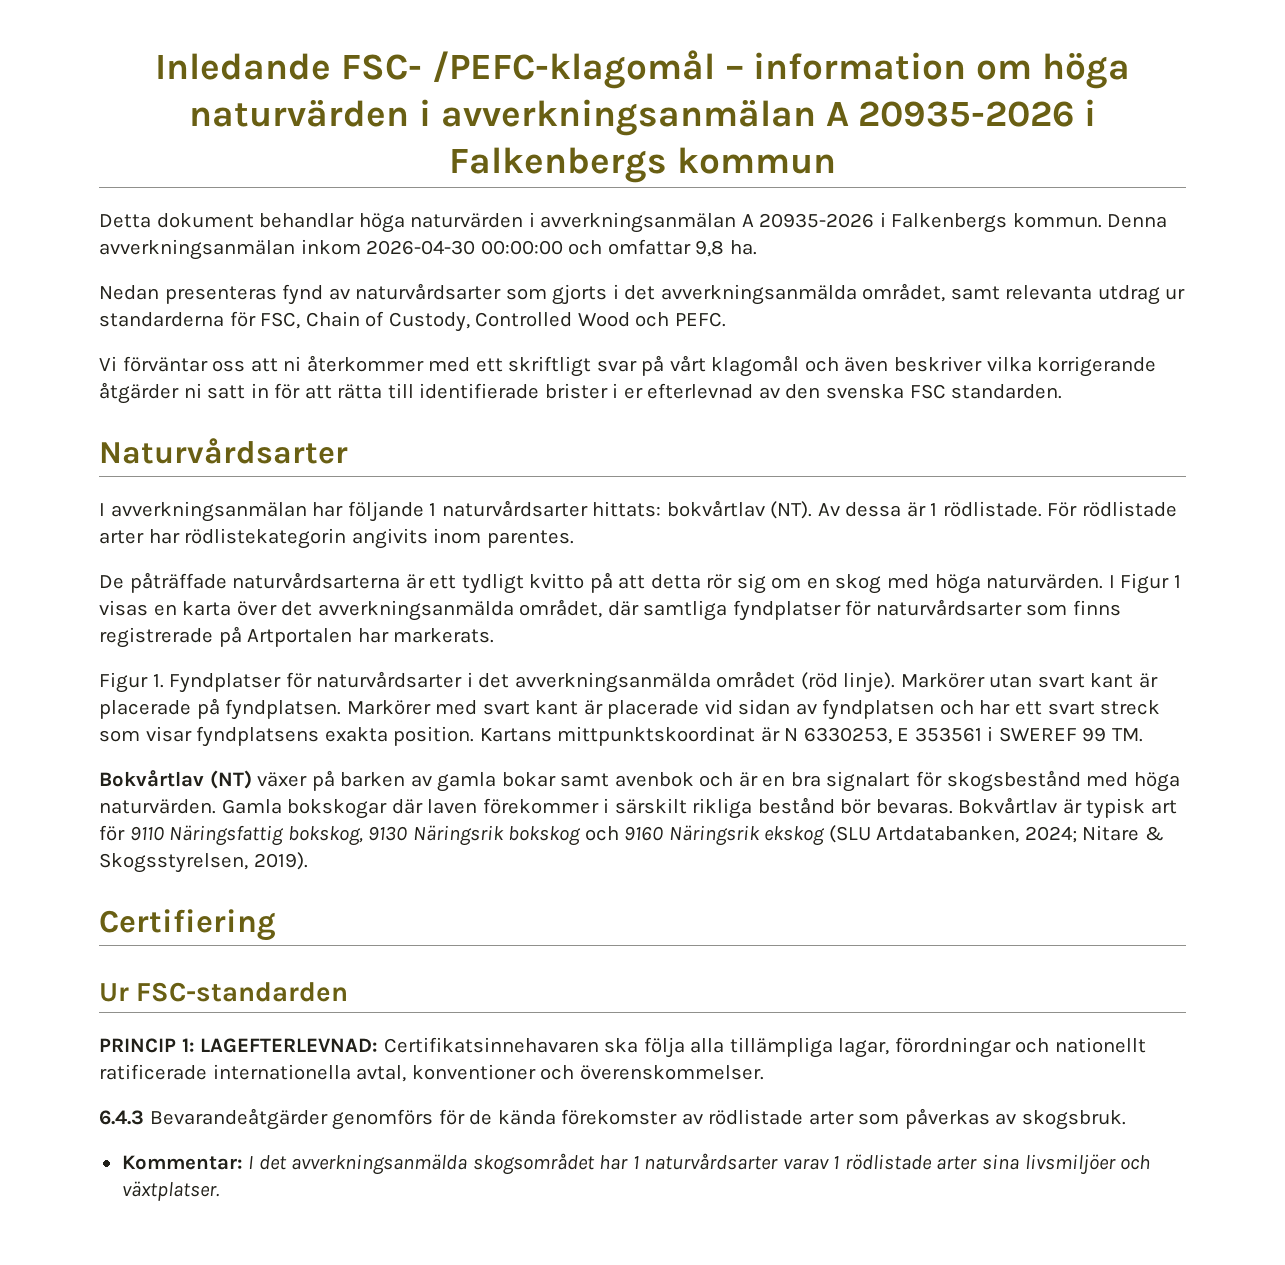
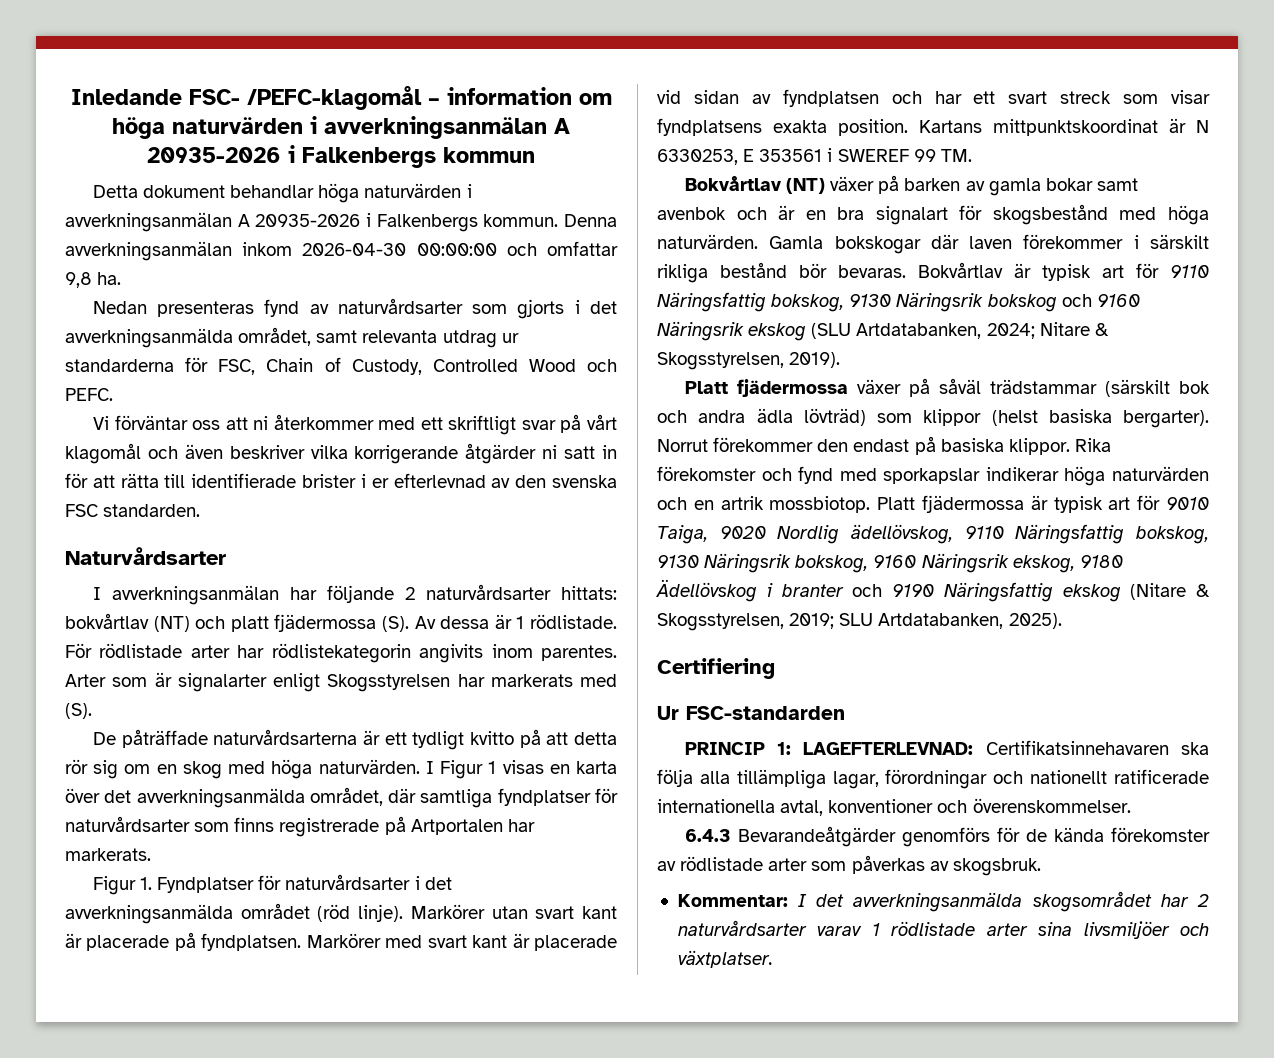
- I avverkningsanmälan har följande 1 naturvårdsarter hittats: bokvårtlav (NT). Av dessa är 1 rödlistade.
+ I avverkningsanmälan har följande 2 naturvårdsarter hittats: bokvårtlav (NT) och platt fjädermossa (S). Av dessa är 1 rödlistade.
+ Arter som är signalarter enligt Skogsstyrelsen har markerats med (S).
+ Platt fjädermossa växer på såväl trädstammar (särskilt bok och andra ädla lövträd) som klippor (helst basiska bergarter). Norrut förekommer den endast på basiska klippor. Rika förekomster och fynd med sporkapslar indikerar höga naturvärden och en artrik mossbiotop. Platt fjädermossa är typisk art för 9010 Taiga, 9020 Nordlig ädellövskog, 9110 Näringsfattig bokskog, 9130 Näringsrik bokskog, 9160 Näringsrik ekskog, 9180 Ädellövskog i branter och 9190 Näringsfattig ekskog (Nitare & Skogsstyrelsen, 2019; SLU Artdatabanken, 2025).
- Kommentar: I det avverkningsanmälda skogsområdet har 1 naturvårdsarter varav 1 rödlistade arter sina livsmiljöer och växtplatser.
+ Kommentar: I det avverkningsanmälda skogsområdet har 2 naturvårdsarter varav 1 rödlistade arter sina livsmiljöer och växtplatser.

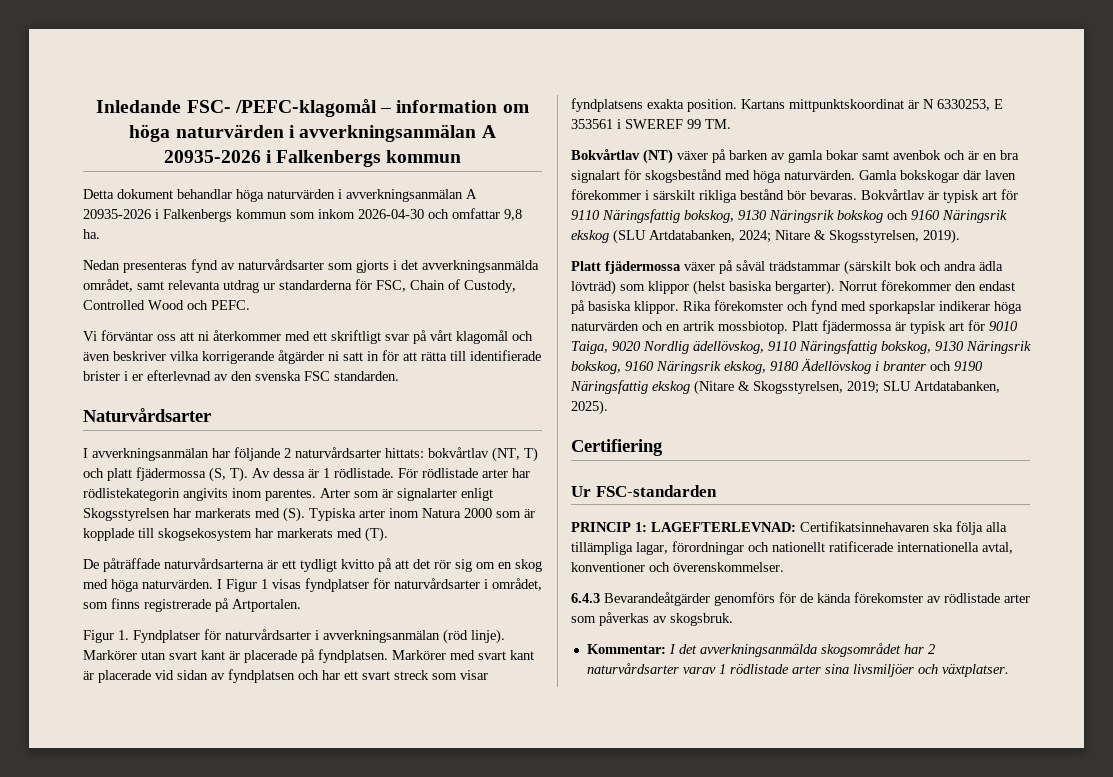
- Detta dokument behandlar höga naturvärden i avverkningsanmälan A 20935-2026 i Falkenbergs kommun. Denna avverkningsanmälan inkom 2026-04-30 00:00:00 och omfattar 9,8 ha.
+ Detta dokument behandlar höga naturvärden i avverkningsanmälan A 20935-2026 i Falkenbergs kommun som inkom 2026-04-30 och omfattar 9,8 ha.
- I avverkningsanmälan har följande 2 naturvårdsarter hittats: bokvårtlav (NT) och platt fjädermossa (S). Av dessa är 1 rödlistade.
+ I avverkningsanmälan har följande 2 naturvårdsarter hittats: bokvårtlav (NT, T) och platt fjädermossa (S, T). Av dessa är 1 rödlistade.
- Arter som är signalarter enligt Skogsstyrelsen har markerats med (S).
+ Arter som är signalarter enligt Skogsstyrelsen har markerats med (S). Typiska arter inom Natura 2000 som är kopplade till skogsekosystem har markerats med (T).
- De påträffade naturvårdsarterna är ett tydligt kvitto på att detta rör sig om en skog med höga naturvärden.
+ De påträffade naturvårdsarterna är ett tydligt kvitto på att det rör sig om en skog med höga naturvärden.
- I Figur 1 visas en karta över det avverkningsanmälda området, där samtliga fyndplatser för naturvårdsarter som finns registrerade på Artportalen har markerats.
+ I Figur 1 visas fyndplatser för naturvårdsarter i området, som finns registrerade på Artportalen.
- Figur 1. Fyndplatser för naturvårdsarter i det avverkningsanmälda området (röd linje).
+ Figur 1. Fyndplatser för naturvårdsarter i avverkningsanmälan (röd linje).

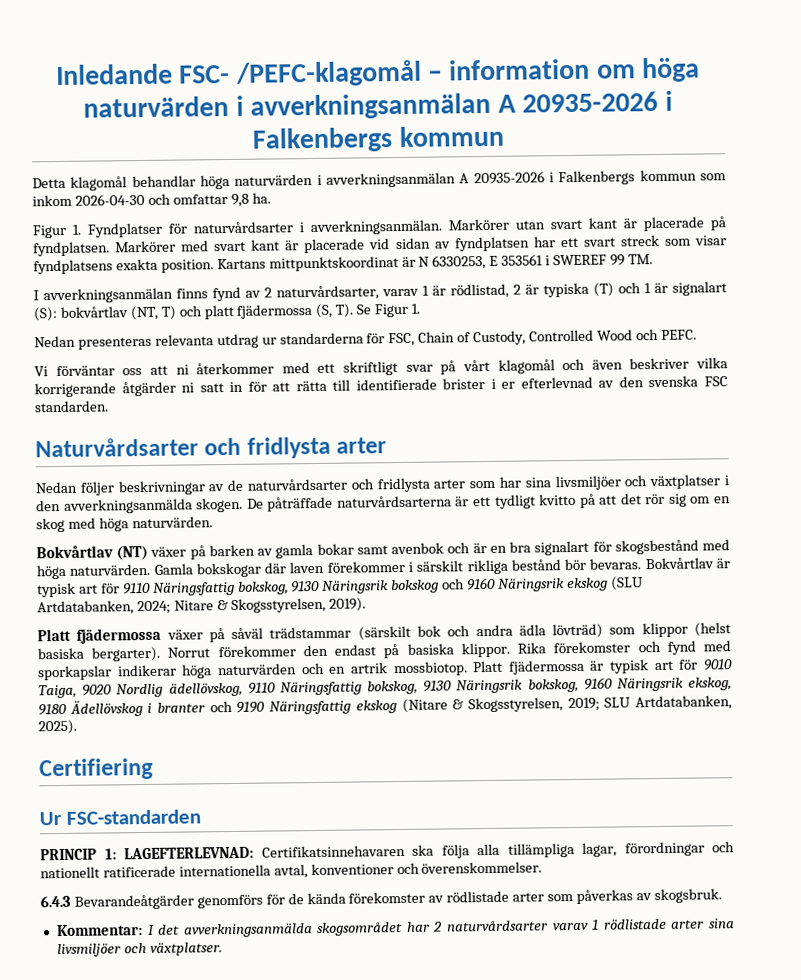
- Detta dokument behandlar höga naturvärden i avverkningsanmälan A 20935-2026 i Falkenbergs kommun som inkom 2026-04-30 och omfattar 9,8 ha.
+ Detta klagomål behandlar höga naturvärden i avverkningsanmälan A 20935-2026 i Falkenbergs kommun som inkom 2026-04-30 och omfattar 9,8 ha.
- Nedan presenteras fynd av naturvårdsarter som gjorts i det avverkningsanmälda området, samt relevanta utdrag ur standarderna för FSC, Chain of Custody, Controlled Wood och PEFC.
+ Figur 1. Fyndplatser för naturvårdsarter i avverkningsanmälan. Markörer utan svart kant är placerade på fyndplatsen. Markörer med svart kant är placerade vid sidan av fyndplatsen har ett svart streck som visar fyndplatsens exakta position. Kartans mittpunktskoordinat är N 6330253, E 353561 i SWEREF 99 TM.
+ I avverkningsanmälan finns fynd av 2 naturvårdsarter, varav 1 är rödlistad, 2 är typiska (T) och 1 är signalart (S): bokvårtlav (NT, T) och platt fjädermossa (S, T). Se Figur 1.
+ Nedan presenteras relevanta utdrag ur standarderna för FSC, Chain of Custody, Controlled Wood och PEFC.
- Naturvårdsarter
- I avverkningsanmälan har följande 2 naturvårdsarter hittats: bokvårtlav (NT, T) och platt fjädermossa (S, T). Av dessa är 1 rödlistade. För rödlistade arter har rödlistekategorin angivits inom parentes. Arter som är signalarter enligt Skogsstyrelsen har markerats med (S). Typiska arter inom Natura 2000 som är kopplade till skogsekosystem har markerats med (T).
- De påträffade naturvårdsarterna är ett tydligt kvitto på att det rör sig om en skog med höga naturvärden. I Figur 1 visas fyndplatser för naturvårdsarter i området, som finns registrerade på Artportalen.
- Figur 1. Fyndplatser för naturvårdsarter i avverkningsanmälan (röd linje). Markörer utan svart kant är placerade på fyndplatsen. Markörer med svart kant är placerade vid sidan av fyndplatsen och har ett svart streck som visar fyndplatsens exakta position. Kartans mittpunktskoordinat är N 6330253, E 353561 i SWEREF 99 TM.
+ Naturvårdsarter och fridlysta arter
+ Nedan följer beskrivningar av de naturvårdsarter och fridlysta arter som har sina livsmiljöer och växtplatser i den avverkningsanmälda skogen. De påträffade naturvårdsarterna är ett tydligt kvitto på att det rör sig om en skog med höga naturvärden.

